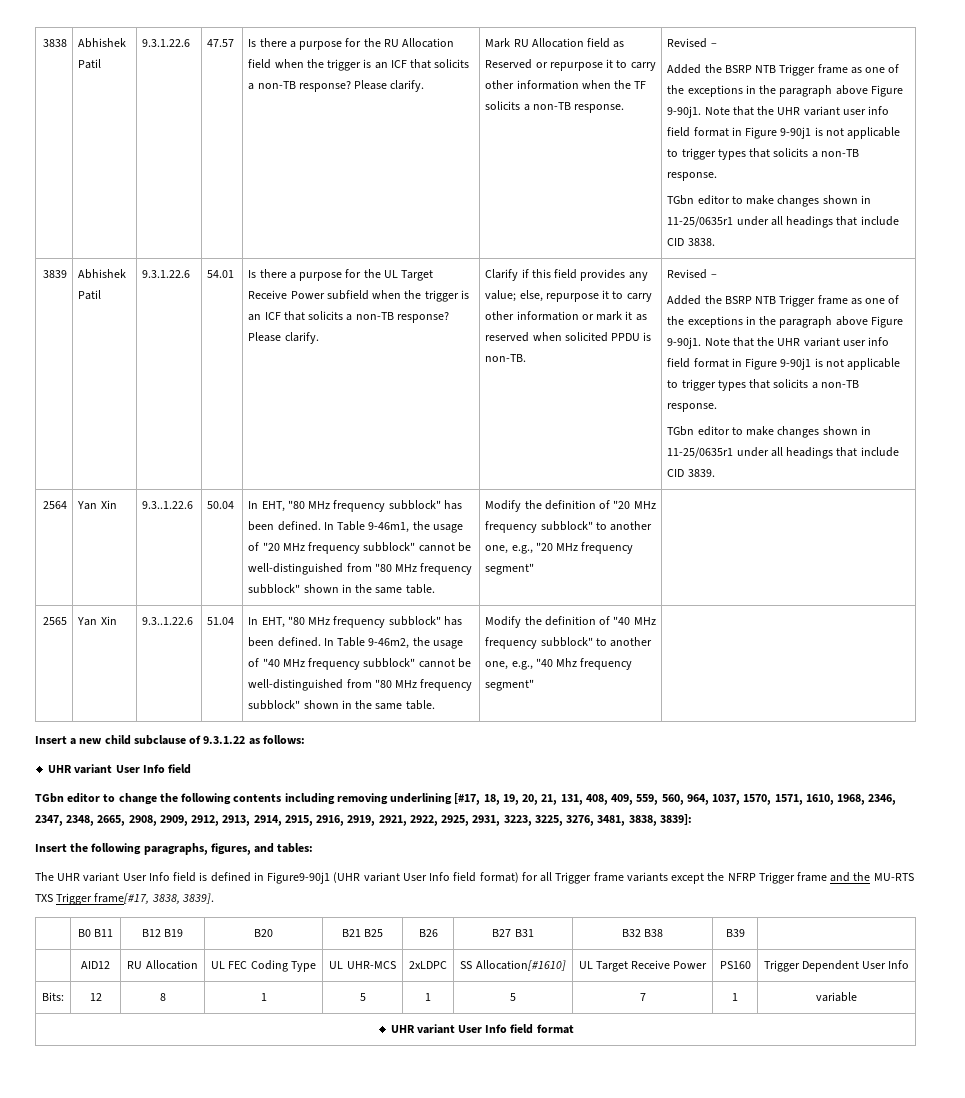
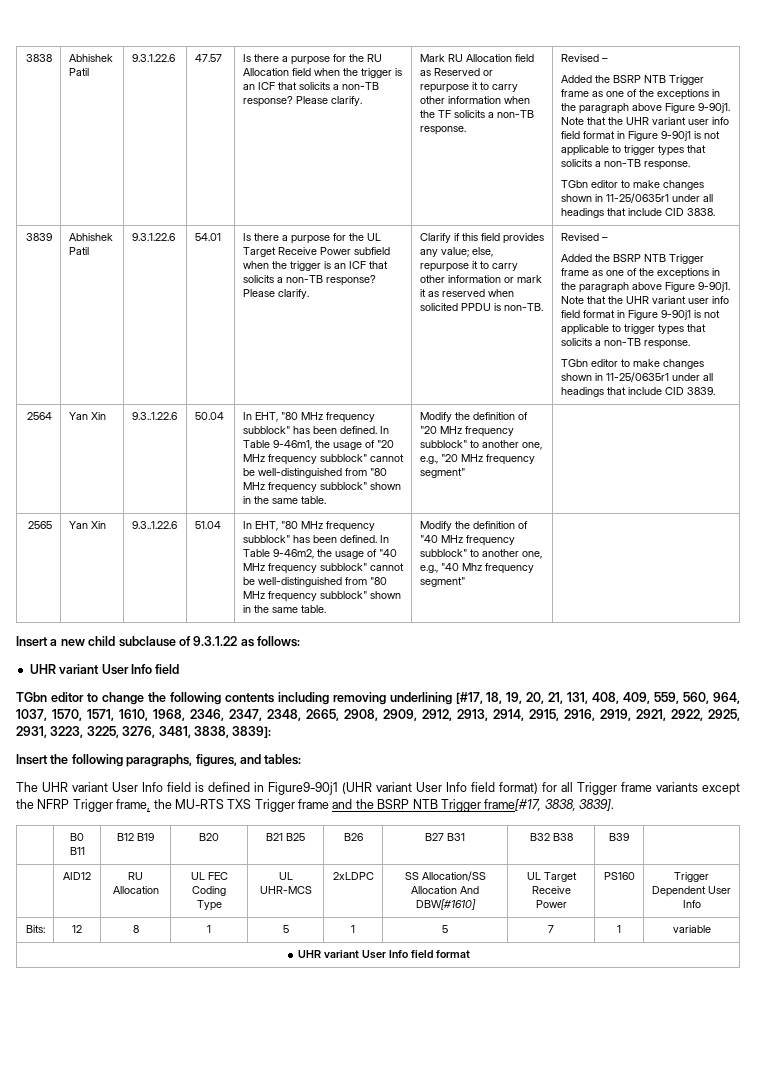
- The UHR variant User Info field is defined in Figure9-90j1 (UHR variant User Info field format) for all Trigger frame variants except the NFRP Trigger frame and the MU-RTS TXS Trigger frame[#17, 3838, 3839].
+ The UHR variant User Info field is defined in Figure9-90j1 (UHR variant User Info field format) for all Trigger frame variants except the NFRP Trigger frame, the MU-RTS TXS Trigger frame and the BSRP NTB Trigger frame[#17, 3838, 3839].
- | AID12 | RU Allocation | UL FEC Coding Type | UL UHR-MCS | 2xLDPC | SS Allocation[#1610] | UL Target Receive Power | PS160 | Trigger Dependent User Info
+ | AID12 | RU Allocation | UL FEC Coding Type | UL UHR-MCS | 2xLDPC | SS Allocation/SS Allocation And DBW[#1610] | UL Target Receive Power | PS160 | Trigger Dependent User Info

